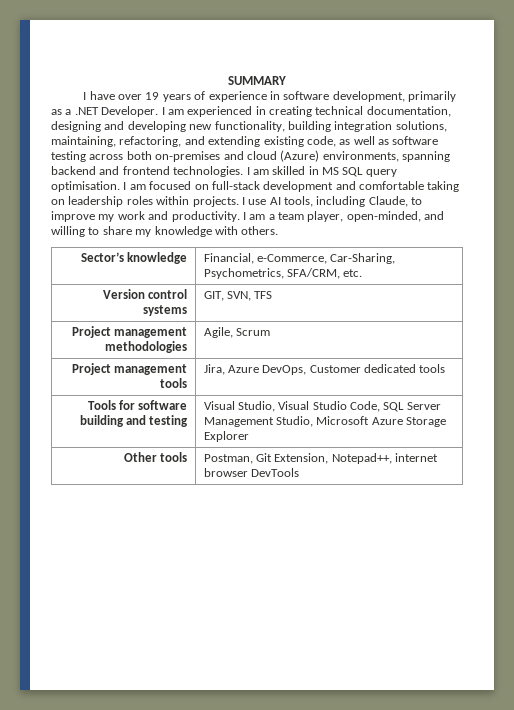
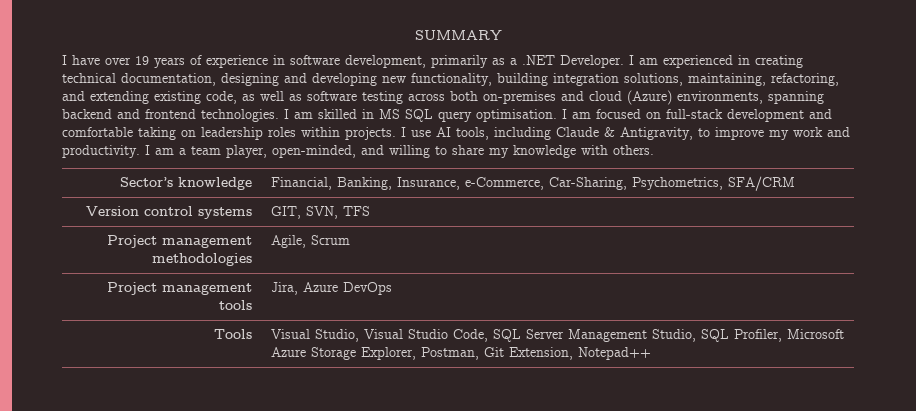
- I use AI tools, including Claude, to improve my work and productivity.
+ I use AI tools, including Claude & Antigravity, to improve my work and productivity.
- Sector’s knowledge | Financial, e-Commerce, Car-Sharing, Psychometrics, SFA/CRM, etc.
+ Sector’s knowledge | Financial, Banking, Insurance, e-Commerce, Car-Sharing, Psychometrics, SFA/CRM
- Project management tools | Jira, Azure DevOps, Customer dedicated tools
- Tools for software building and testing | Visual Studio, Visual Studio Code, SQL Server Management Studio, Microsoft Azure Storage Explorer
- Other tools | Postman, Git Extension, Notepad++, internet browser DevTools
+ Project management tools | Jira, Azure DevOps
+ Tools | Visual Studio, Visual Studio Code, SQL Server Management Studio, SQL Profiler, Microsoft Azure Storage Explorer, Postman, Git Extension, Notepad++

